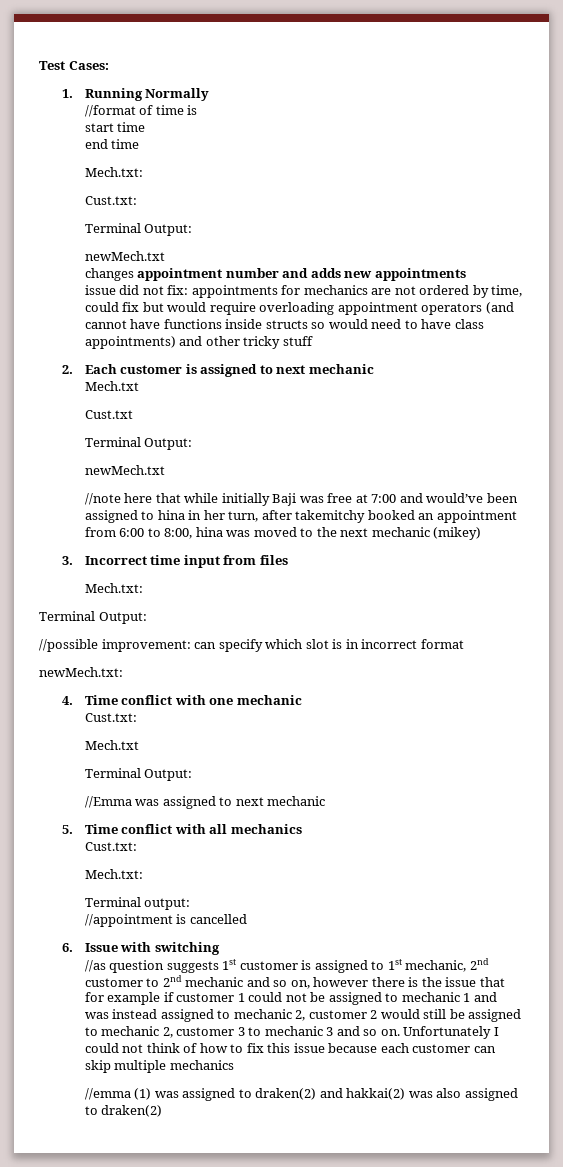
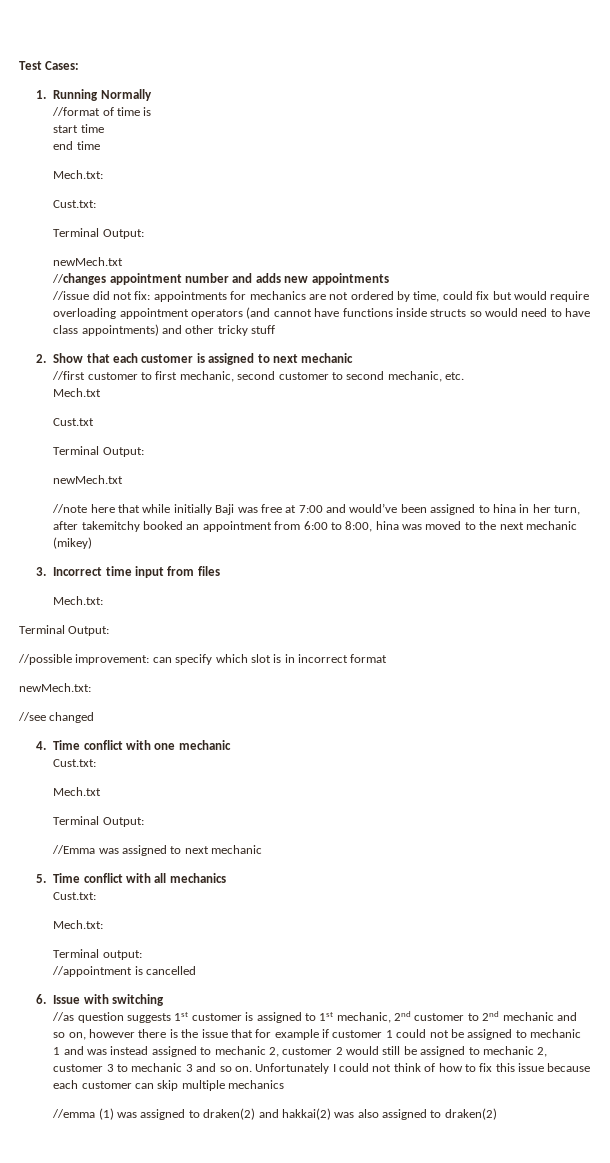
- changes appointment number and adds new appointments
+ //changes appointment number and adds new appointments
- issue did not fix: appointments for mechanics are not ordered by time, could fix but would require overloading appointment operators (and cannot have functions inside structs so would need to have class appointments) and other tricky stuff
+ //issue did not fix: appointments for mechanics are not ordered by time, could fix but would require overloading appointment operators (and cannot have functions inside structs so would need to have class appointments) and other tricky stuff
- 2. Each customer is assigned to next mechanic
+ 2. Show that each customer is assigned to next mechanic
+ //first customer to first mechanic, second customer to second mechanic, etc.
+ //see changed

